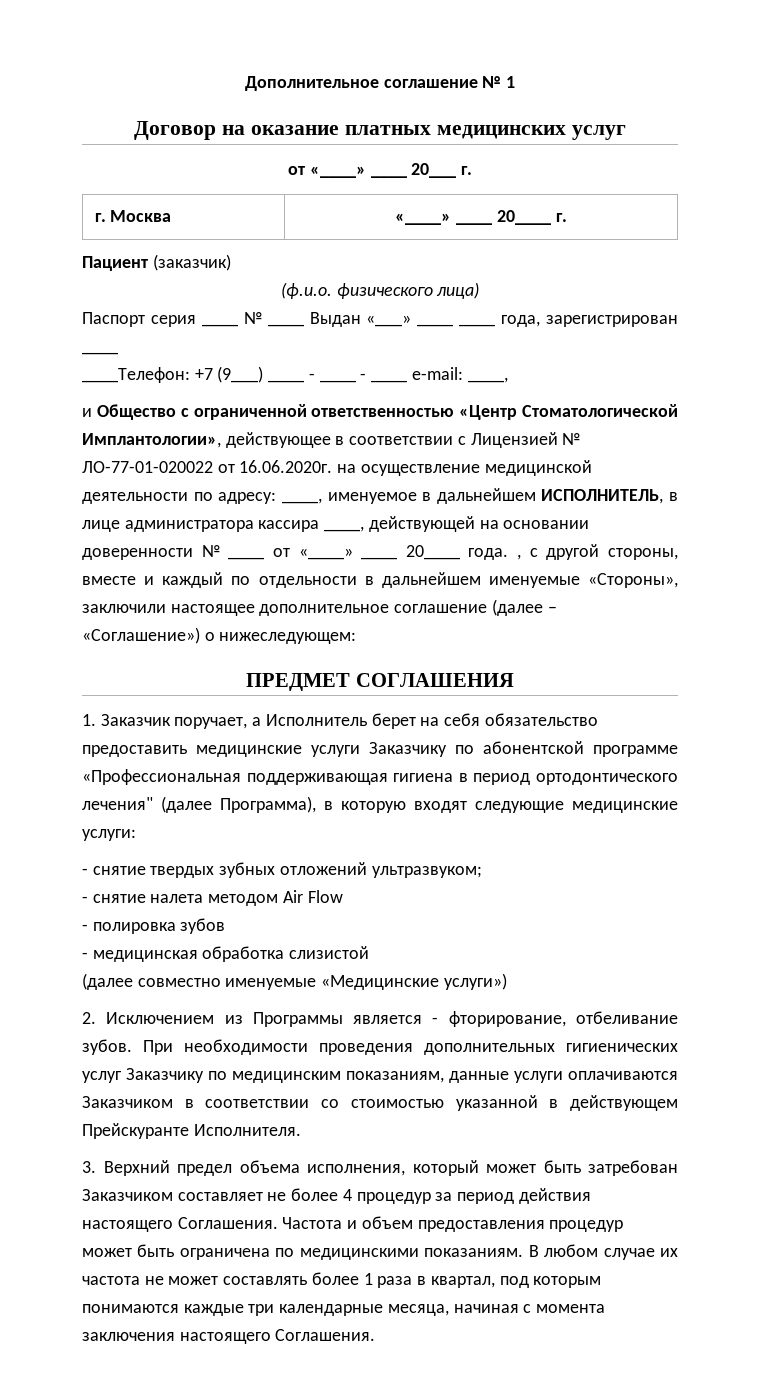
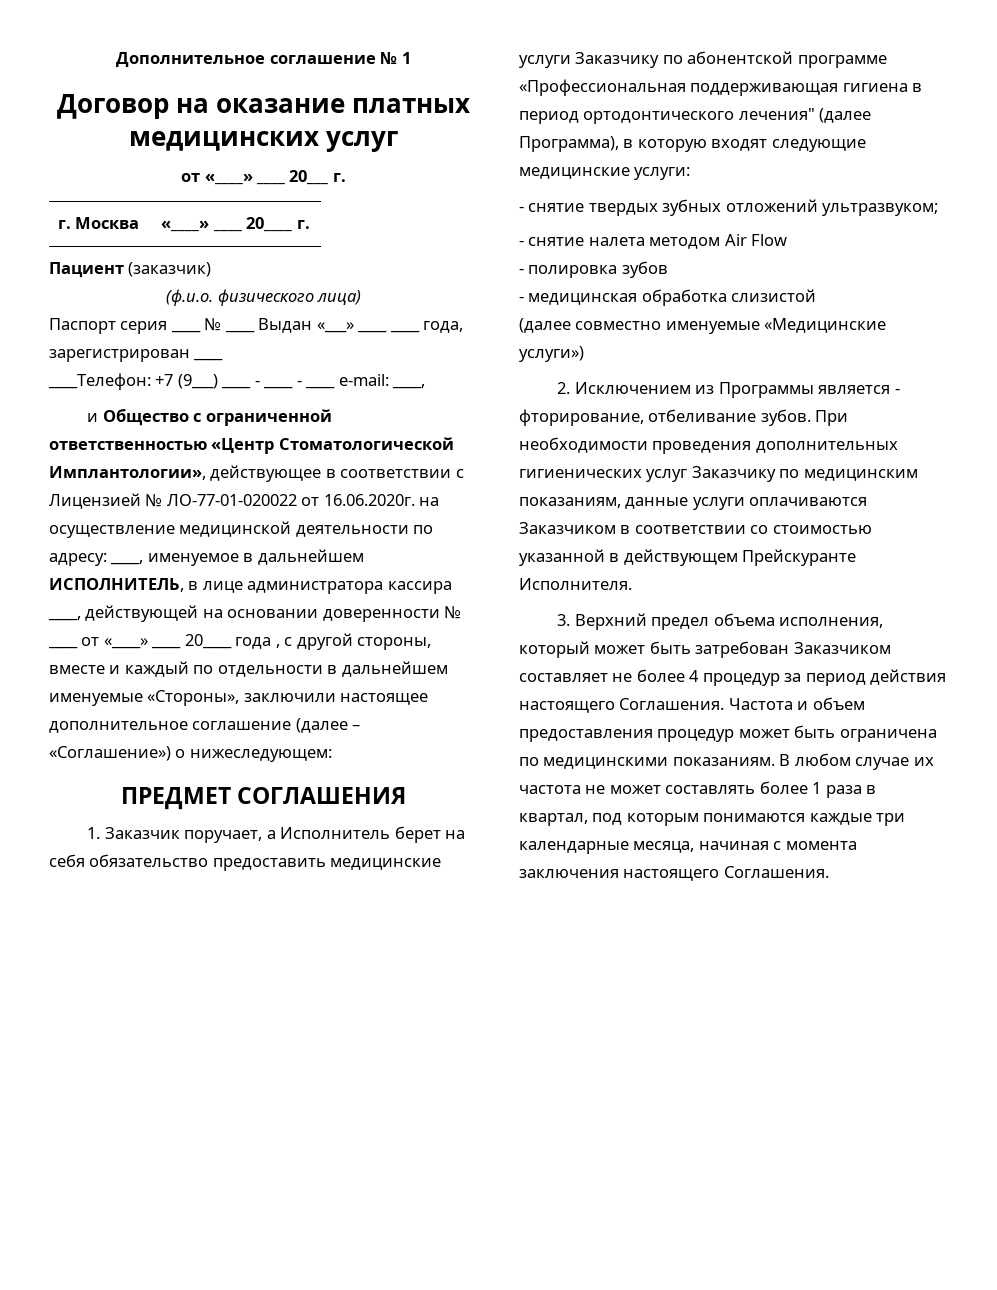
- ____, именуемое в дальнейшем ИСПОЛНИТЕЛЬ, в лице администратора кассира ____, действующей на основании доверенности № ____ от «____» ____ 20____ года. , с другой стороны, вместе и каждый по отдельности в дальнейшем именуемые «Стороны», заключили настоящее дополнительное соглашение (далее – «Соглашение») о нижеследующем:
+ ____, именуемое в дальнейшем ИСПОЛНИТЕЛЬ, в лице администратора кассира ____, действующей на основании доверенности № ____ от «____» ____ 20____ года , с другой стороны, вместе и каждый по отдельности в дальнейшем именуемые «Стороны», заключили настоящее дополнительное соглашение (далее – «Соглашение») о нижеследующем:

